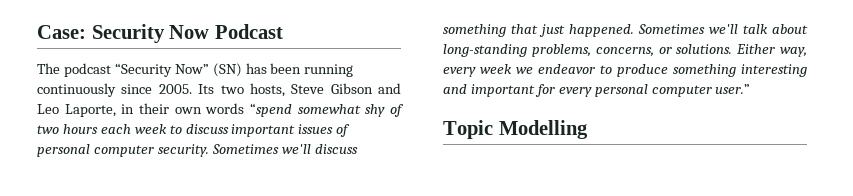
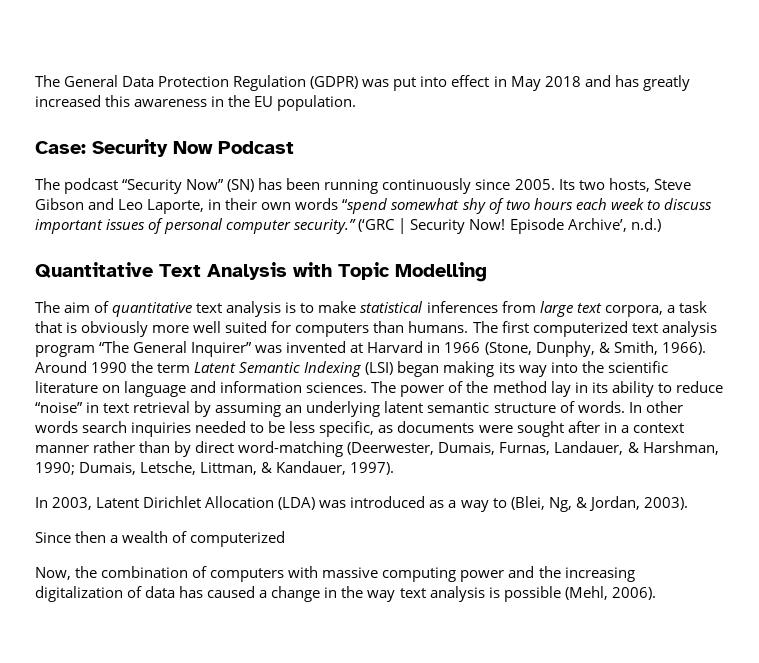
+ The General Data Protection Regulation (GDPR) was put into effect in May 2018 and has greatly increased this awareness in the EU population.
- Its two hosts, Steve Gibson and Leo Laporte, in their own words “spend somewhat shy of two hours each week to discuss important issues of personal computer security. Sometimes we'll discuss something that just happened. Sometimes we'll talk about long-standing problems, concerns, or solutions. Either way, every week we endeavor to produce something interesting and important for every personal computer user.”
- Topic Modelling
+ Its two hosts, Steve Gibson and Leo Laporte, in their own words “spend somewhat shy of two hours each week to discuss important issues of personal computer security.” (‘GRC | Security Now! Episode Archive’, n.d.)
+ Quantitative Text Analysis with Topic Modelling
+ The aim of quantitative text analysis is to make statistical inferences from large text corpora, a task that is obviously more well suited for computers than humans. The first computerized text analysis program “The General Inquirer” was invented at Harvard in 1966 (Stone, Dunphy, & Smith, 1966). Around 1990 the term Latent Semantic Indexing (LSI) began making its way into the scientific literature on language and information sciences. The power of the method lay in its ability to reduce “noise” in text retrieval by assuming an underlying latent semantic structure of words. In other words search inquiries needed to be less specific, as documents were sought after in a context manner rather than by direct word-matching (Deerwester, Dumais, Furnas, Landauer, & Harshman, 1990; Dumais, Letsche, Littman, & Kandauer, 1997).
+ In 2003, Latent Dirichlet Allocation (LDA) was introduced as a way to (Blei, Ng, & Jordan, 2003).
+ Since then a wealth of computerized
+ Now, the combination of computers with massive computing power and the increasing digitalization of data has caused a change in the way text analysis is possible (Mehl, 2006).

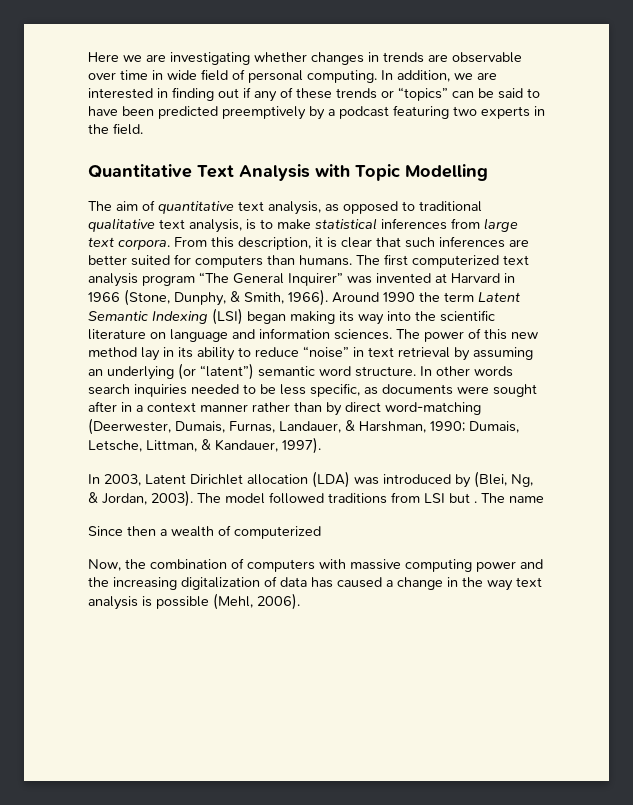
- The General Data Protection Regulation (GDPR) was put into effect in May 2018 and has greatly increased this awareness in the EU population.
- Case: Security Now Podcast
- The podcast “Security Now” (SN) has been running continuously since 2005. Its two hosts, Steve Gibson and Leo Laporte, in their own words “spend somewhat shy of two hours each week to discuss important issues of personal computer security.” (‘GRC | Security Now! Episode Archive’, n.d.)
+ Here we are investigating whether changes in trends are observable over time in wide field of personal computing. In addition, we are interested in finding out if any of these trends or “topics” can be said to have been predicted preemptively by a podcast featuring two experts in the field.
- The aim of quantitative text analysis is to make statistical inferences from large text corpora, a task that is obviously more well suited for computers than humans.
+ The aim of quantitative text analysis, as opposed to traditional qualitative text analysis, is to make statistical inferences from large text corpora. From this description, it is clear that such inferences are better suited for computers than humans.
- The power of the method lay in its ability to reduce “noise” in text retrieval by assuming an underlying latent semantic structure of words.
+ The power of this new method lay in its ability to reduce “noise” in text retrieval by assuming an underlying (or “latent”) semantic word structure.
- In 2003, Latent Dirichlet Allocation (LDA) was introduced as a way to (Blei, Ng, & Jordan, 2003).
+ In 2003, Latent Dirichlet allocation (LDA) was introduced by (Blei, Ng, & Jordan, 2003). The model followed traditions from LSI but . The name

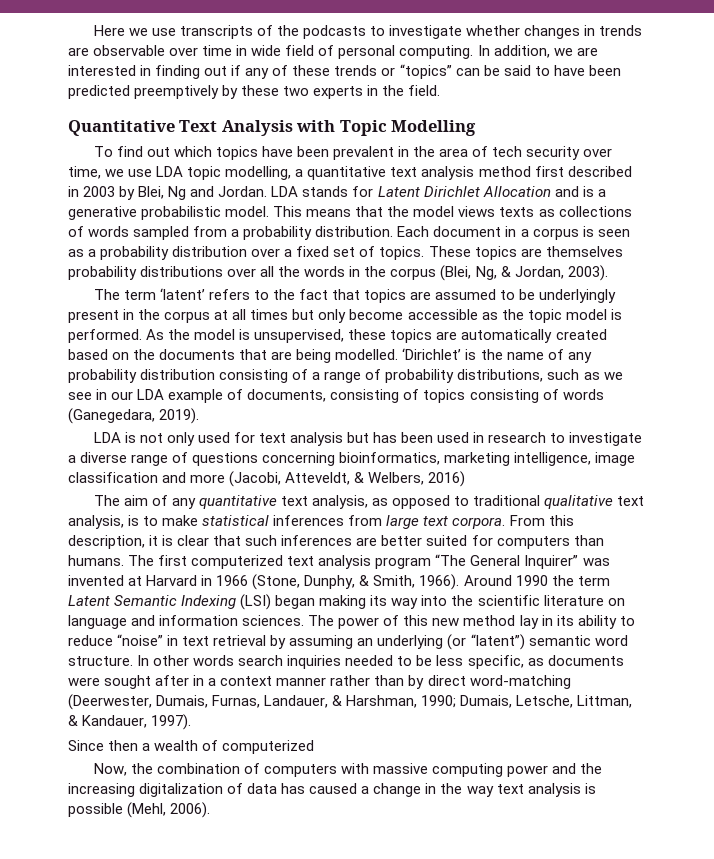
- Here we are investigating whether changes in trends are observable over time in wide field of personal computing.
+ Here we use transcripts of the podcasts to investigate whether changes in trends are observable over time in wide field of personal computing.
- In addition, we are interested in finding out if any of these trends or “topics” can be said to have been predicted preemptively by a podcast featuring two experts in the field.
+ In addition, we are interested in finding out if any of these trends or “topics” can be said to have been predicted preemptively by these two experts in the field.
+ To find out which topics have been prevalent in the area of tech security over time, we use LDA topic modelling, a quantitative text analysis method first described in 2003 by Blei, Ng and Jordan. LDA stands for Latent Dirichlet Allocation and is a generative probabilistic model. This means that the model views texts as collections of words sampled from a probability distribution. Each document in a corpus is seen as a probability distribution over a fixed set of topics. These topics are themselves probability distributions over all the words in the corpus (Blei, Ng, & Jordan, 2003).
+ The term ‘latent’ refers to the fact that topics are assumed to be underlyingly present in the corpus at all times but only become accessible as the topic model is performed. As the model is unsupervised, these topics are automatically created based on the documents that are being modelled. ‘Dirichlet’ is the name of any probability distribution consisting of a range of probability distributions, such as we see in our LDA example of documents, consisting of topics consisting of words (Ganegedara, 2019).
+ LDA is not only used for text analysis but has been used in research to investigate a diverse range of questions concerning bioinformatics, marketing intelligence, image classification and more (Jacobi, Atteveldt, & Welbers, 2016)
- The aim of quantitative text analysis, as opposed to traditional qualitative text analysis, is to make statistical inferences from large text corpora.
+ The aim of any quantitative text analysis, as opposed to traditional qualitative text analysis, is to make statistical inferences from large text corpora.
- In 2003, Latent Dirichlet allocation (LDA) was introduced by (Blei, Ng, & Jordan, 2003). The model followed traditions from LSI but . The name

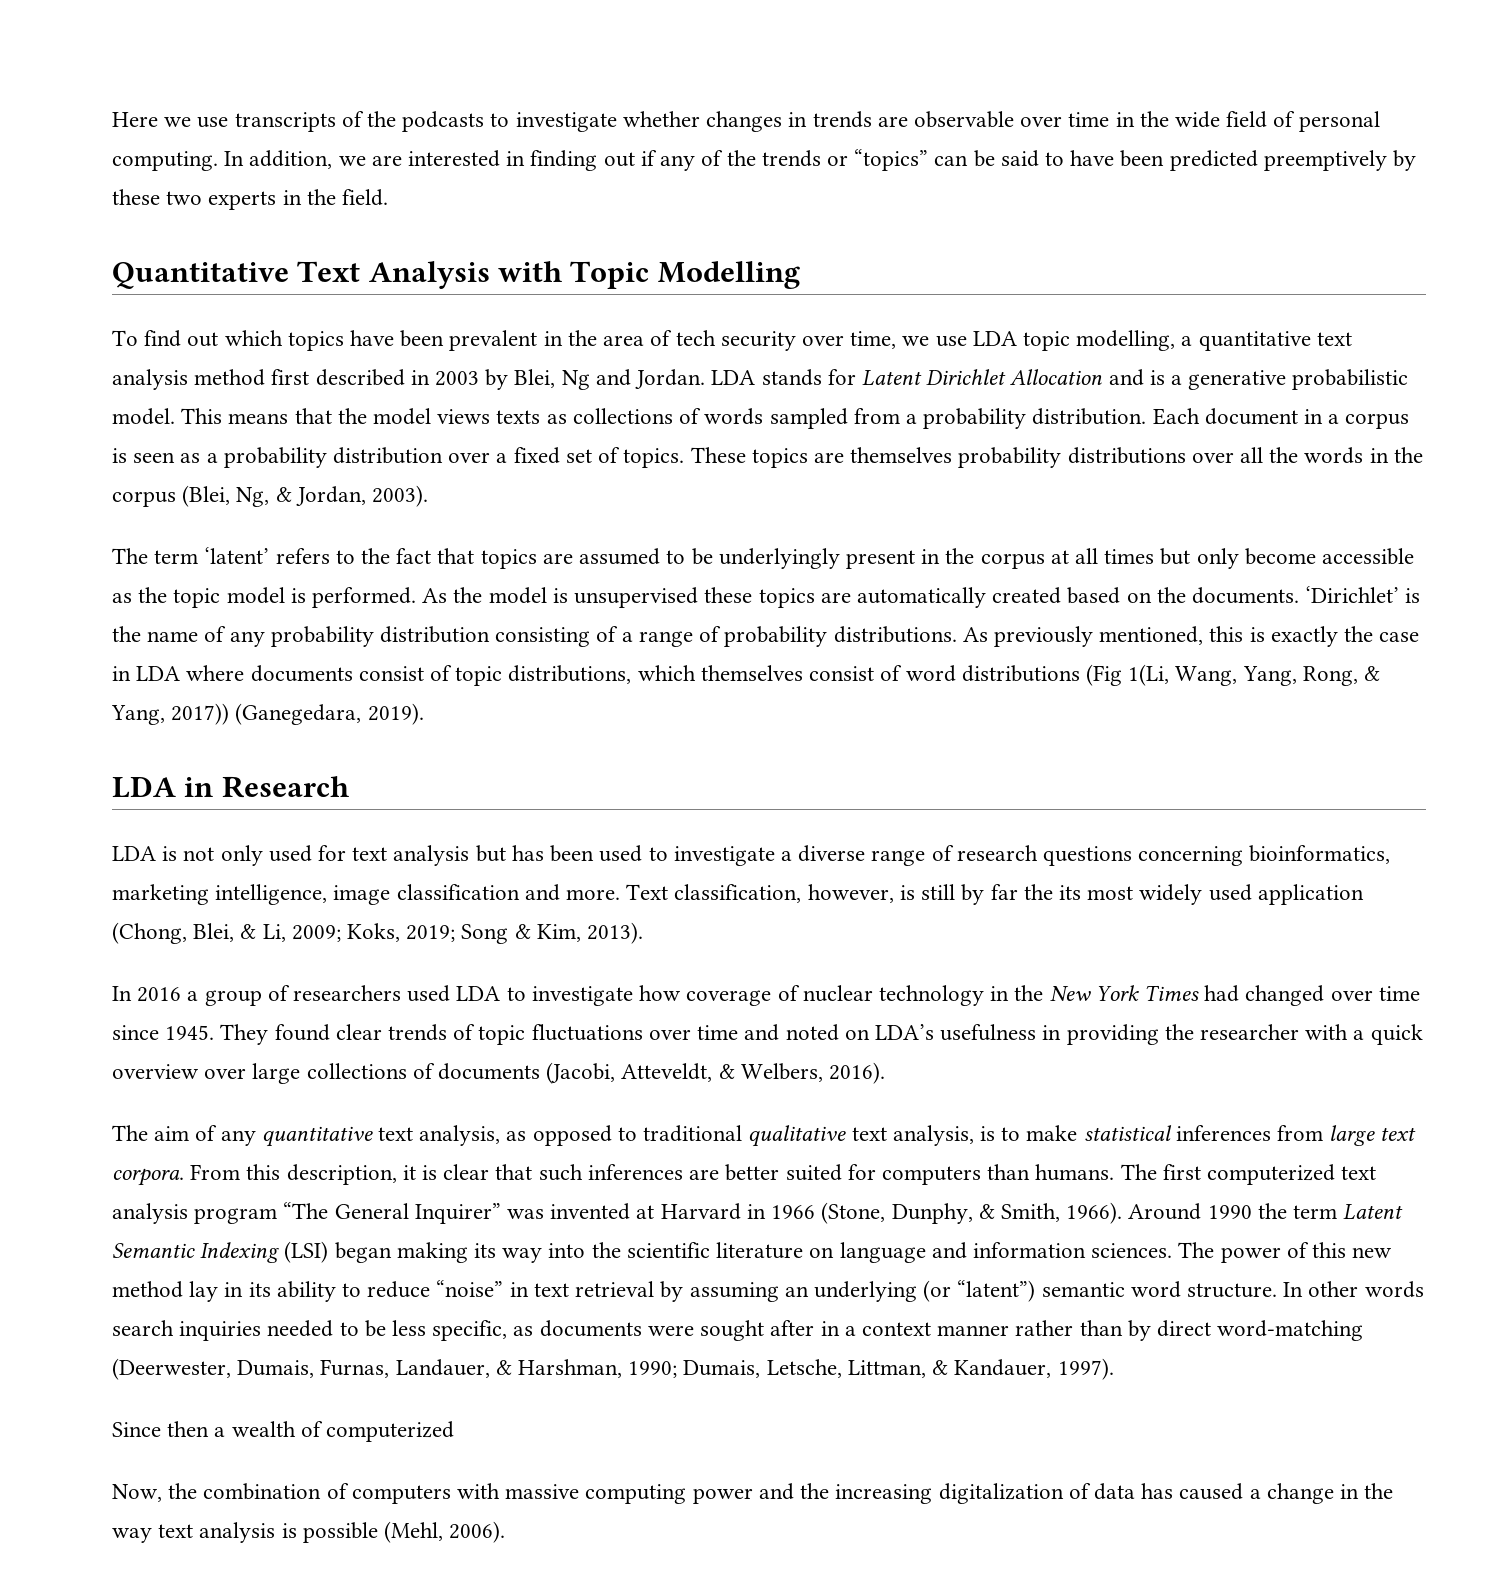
- Here we use transcripts of the podcasts to investigate whether changes in trends are observable over time in wide field of personal computing.
+ Here we use transcripts of the podcasts to investigate whether changes in trends are observable over time in the wide field of personal computing.
- In addition, we are interested in finding out if any of these trends or “topics” can be said to have been predicted preemptively by these two experts in the field.
+ In addition, we are interested in finding out if any of the trends or “topics” can be said to have been predicted preemptively by these two experts in the field.
- As the model is unsupervised, these topics are automatically created based on the documents that are being modelled.
+ As the model is unsupervised these topics are automatically created based on the documents.
- ‘Dirichlet’ is the name of any probability distribution consisting of a range of probability distributions, such as we see in our LDA example of documents, consisting of topics consisting of words (Ganegedara, 2019).
+ ‘Dirichlet’ is the name of any probability distribution consisting of a range of probability distributions. As previously mentioned, this is exactly the case in LDA where documents consist of topic distributions, which themselves consist of word distributions (Fig 1(Li, Wang, Yang, Rong, & Yang, 2017)) (Ganegedara, 2019).
+ LDA in Research
- LDA is not only used for text analysis but has been used in research to investigate a diverse range of questions concerning bioinformatics, marketing intelligence, image classification and more (Jacobi, Atteveldt, & Welbers, 2016)
+ LDA is not only used for text analysis but has been used to investigate a diverse range of research questions concerning bioinformatics, marketing intelligence, image classification and more. Text classification, however, is still by far the its most widely used application (Chong, Blei, & Li, 2009; Koks, 2019; Song & Kim, 2013).
+ In 2016 a group of researchers used LDA to investigate how coverage of nuclear technology in the New York Times had changed over time since 1945. They found clear trends of topic fluctuations over time and noted on LDA’s usefulness in providing the researcher with a quick overview over large collections of documents (Jacobi, Atteveldt, & Welbers, 2016).

